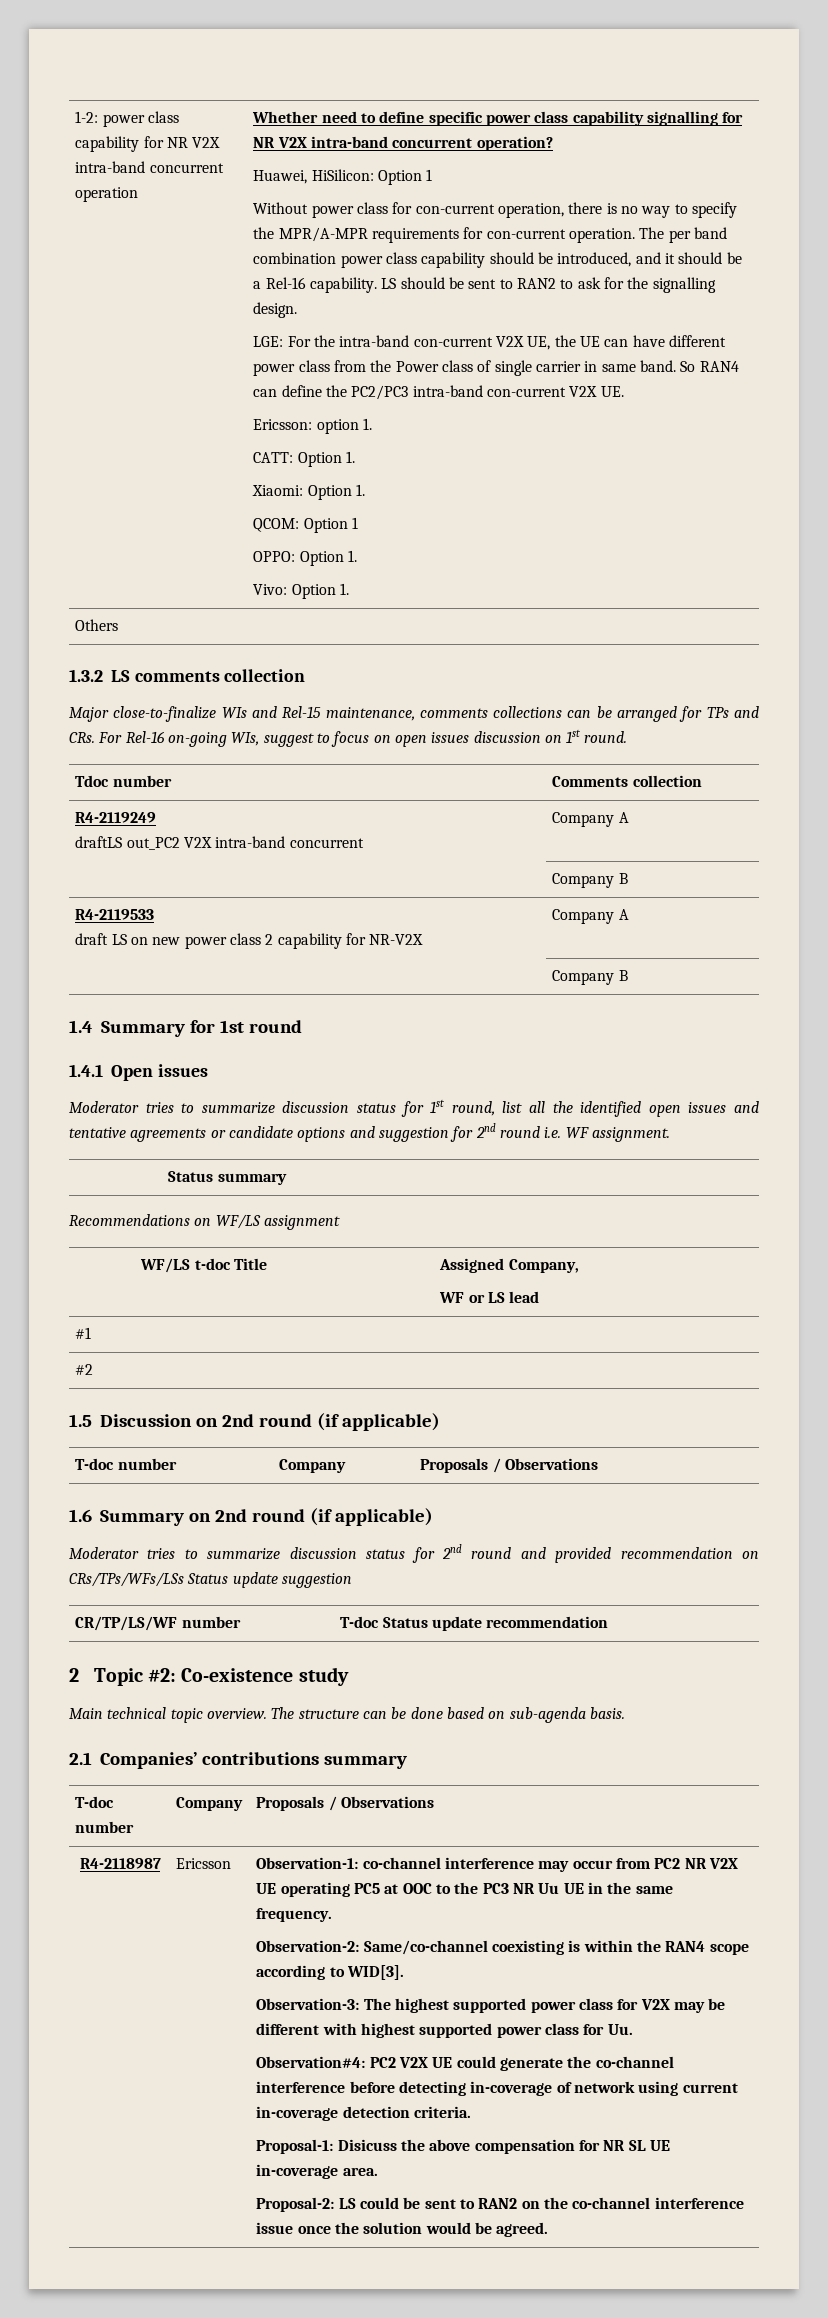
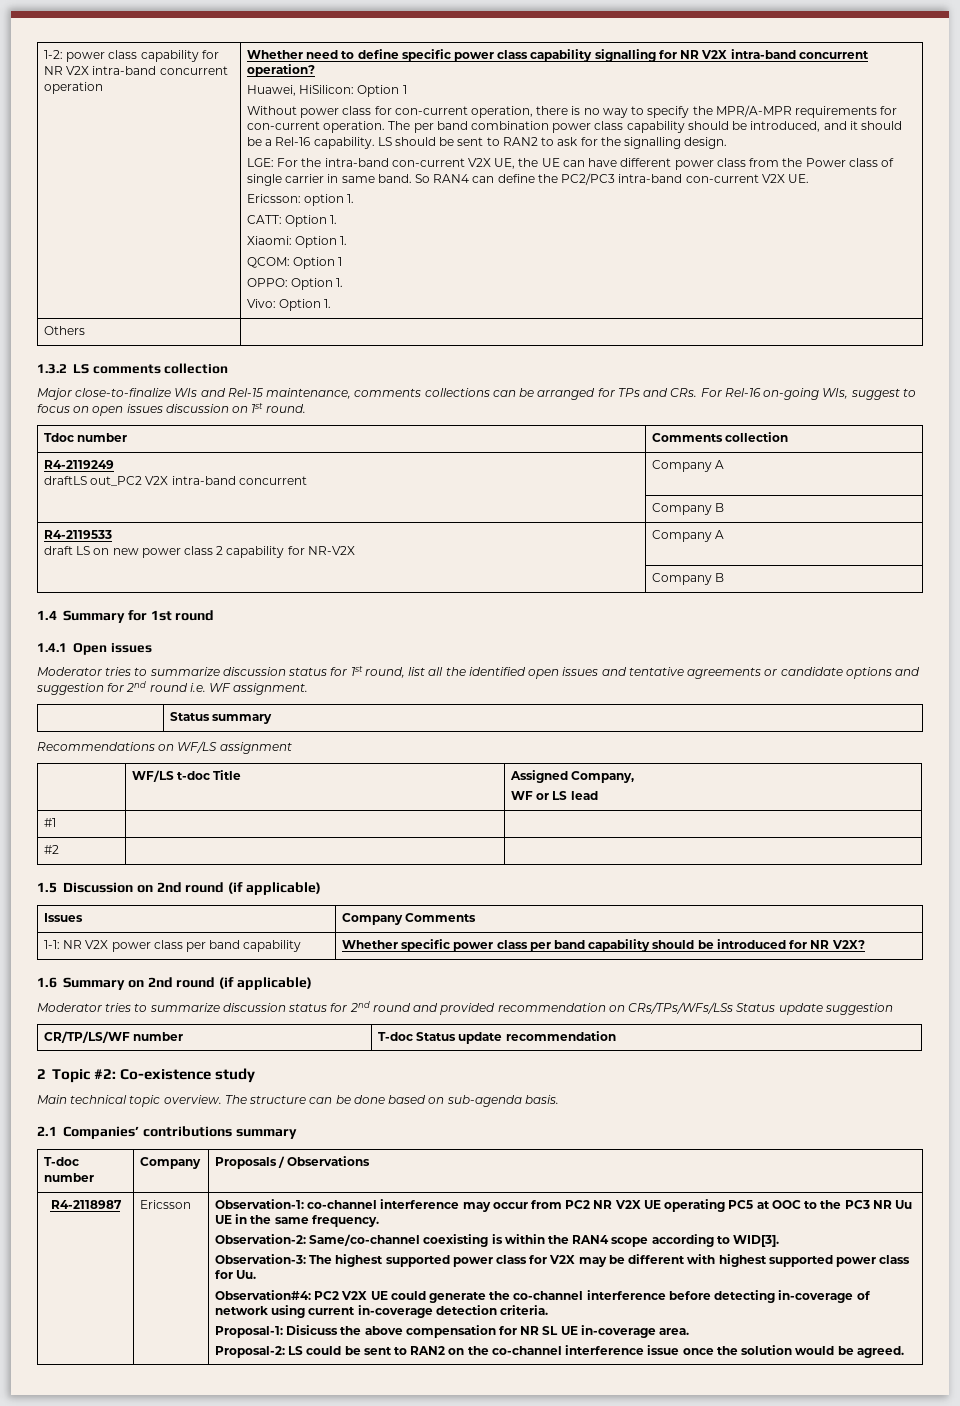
  1.5 Discussion on 2nd round (if applicable)
- T-doc number | Company | Proposals / Observations
+ Issues | Company Comments
+ 1-1: NR V2X power class per band capability | Whether specific power class per band capability should be introduced for NR V2X?

